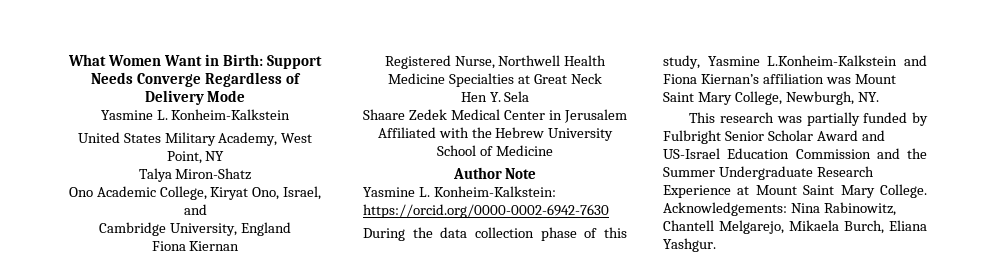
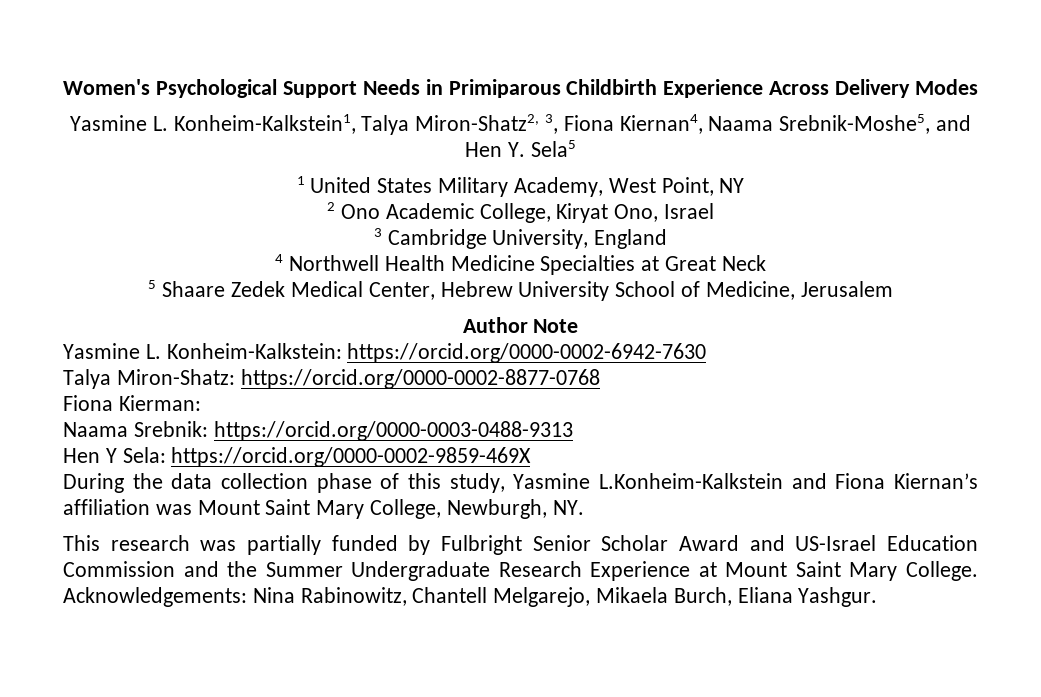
- What Women Want in Birth: Support Needs Converge Regardless of Delivery Mode
- Yasmine L. Konheim-Kalkstein
- United States Military Academy, West Point, NY
+ Women's Psychological Support Needs in Primiparous Childbirth Experience Across Delivery Modes
+ Yasmine L. Konheim-Kalkstein1, Talya Miron-Shatz2, 3, Fiona Kiernan4, Naama Srebnik-Moshe5, and Hen Y. Sela5
+ 1 United States Military Academy, West Point, NY
- Talya Miron-Shatz
- Ono Academic College, Kiryat Ono, Israel, and
- Cambridge University, England
+ 2 Ono Academic College, Kiryat Ono, Israel
+ 3 Cambridge University, England
- Fiona Kiernan
- Registered Nurse, Northwell Health Medicine Specialties at Great Neck
+ 4 Northwell Health Medicine Specialties at Great Neck
- Hen Y. Sela
- Shaare Zedek Medical Center in Jerusalem Affiliated with the Hebrew University School of Medicine
+ 5 Shaare Zedek Medical Center, Hebrew University School of Medicine, Jerusalem
+ Talya Miron-Shatz: https://orcid.org/0000-0002-8877-0768
+ Fiona Kierman:
+ Naama Srebnik: https://orcid.org/0000-0003-0488-9313
+ Hen Y Sela: https://orcid.org/0000-0002-9859-469X

